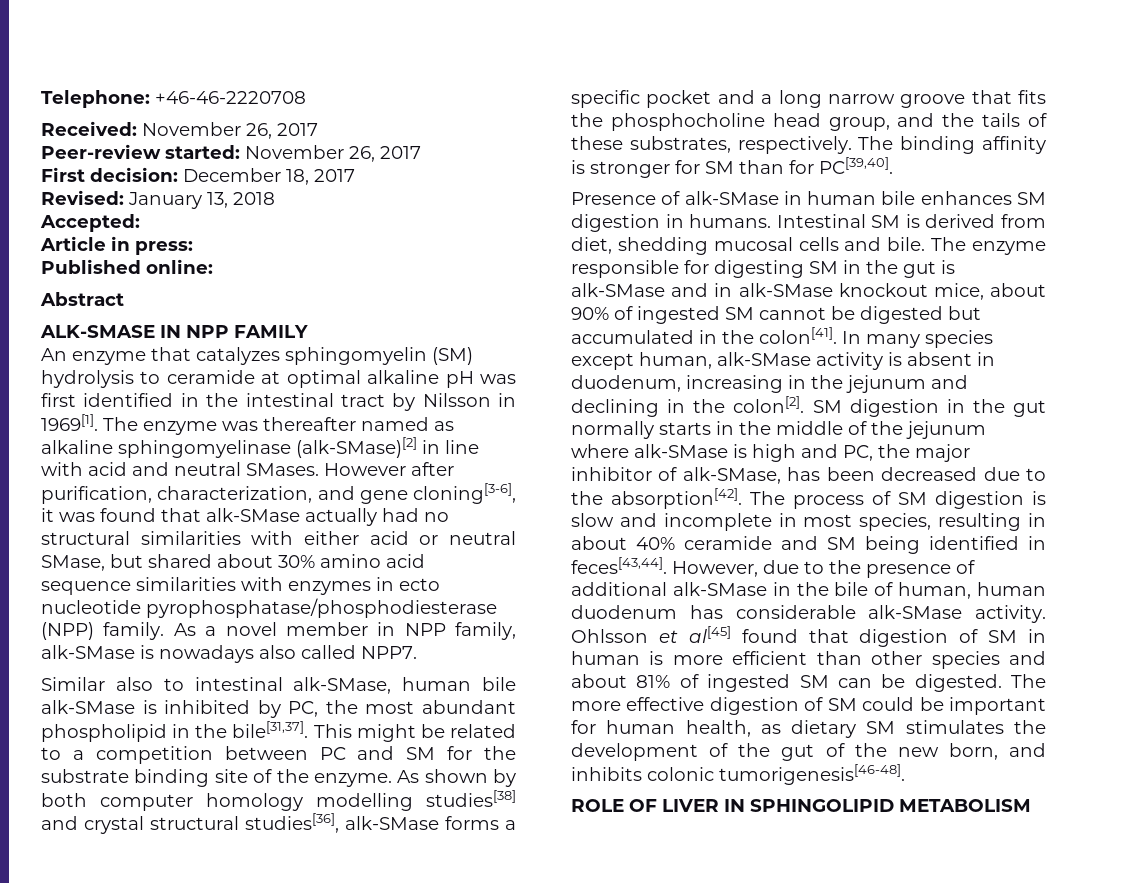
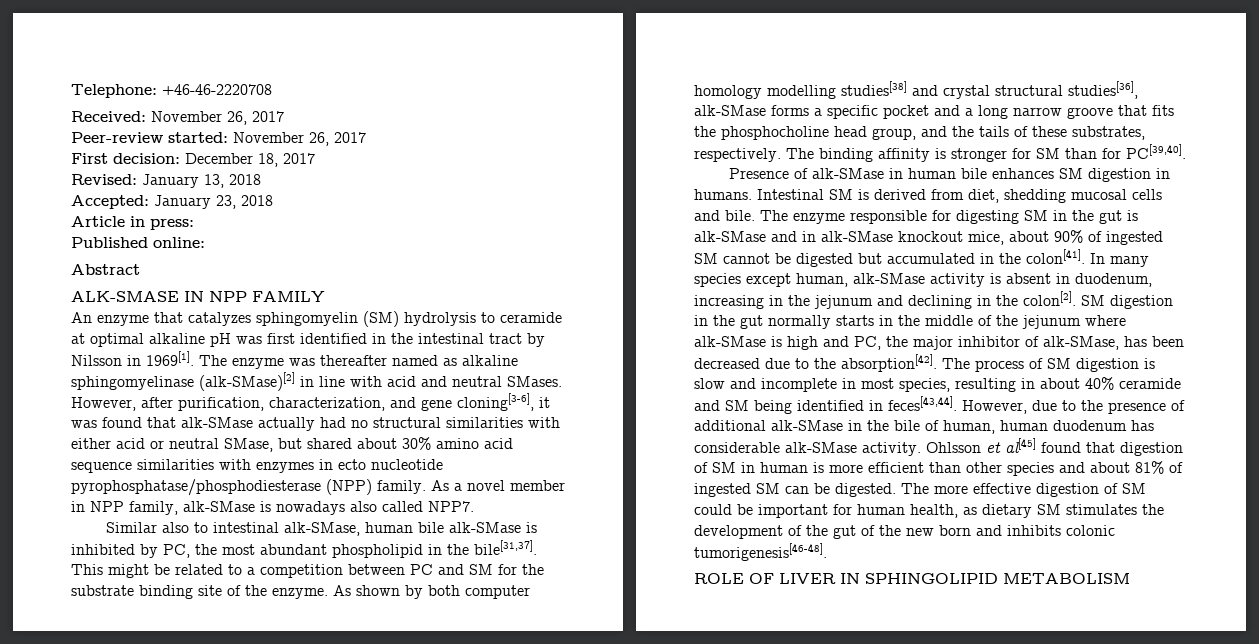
- Accepted:
+ Accepted: January 23, 2018
- However after purification, characterization, and gene cloning[3-6], it was found that alk-SMase actually had no structural similarities with either acid or neutral SMase, but shared about 30% amino acid sequence similarities with enzymes in ecto nucleotide pyrophosphatase/phosphodiesterase (NPP) family.
+ However, after purification, characterization, and gene cloning[3-6], it was found that alk-SMase actually had no structural similarities with either acid or neutral SMase, but shared about 30% amino acid sequence similarities with enzymes in ecto nucleotide pyrophosphatase/phosphodiesterase (NPP) family.
- The more effective digestion of SM could be important for human health, as dietary SM stimulates the development of the gut of the new born, and inhibits colonic tumorigenesis[46-48].
+ The more effective digestion of SM could be important for human health, as dietary SM stimulates the development of the gut of the new born and inhibits colonic tumorigenesis[46-48].

